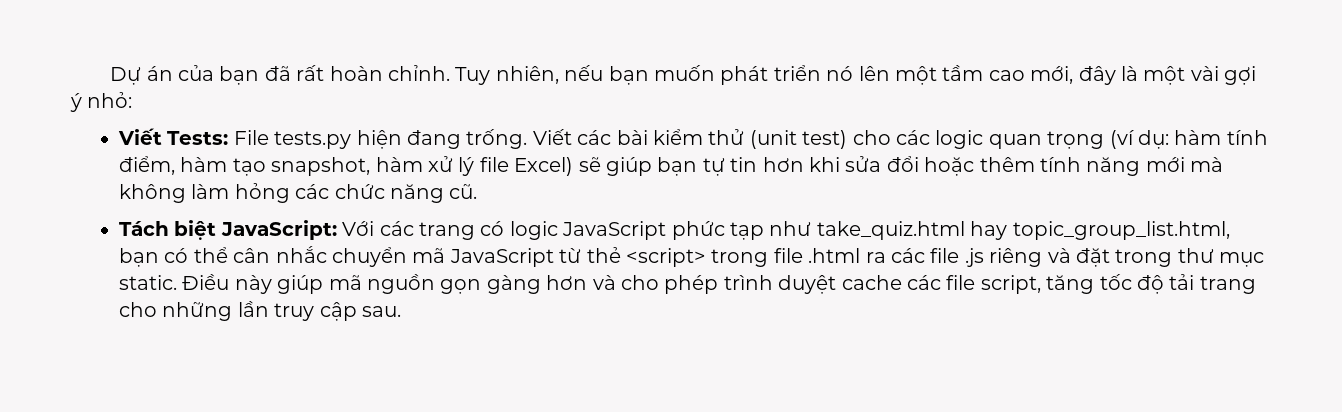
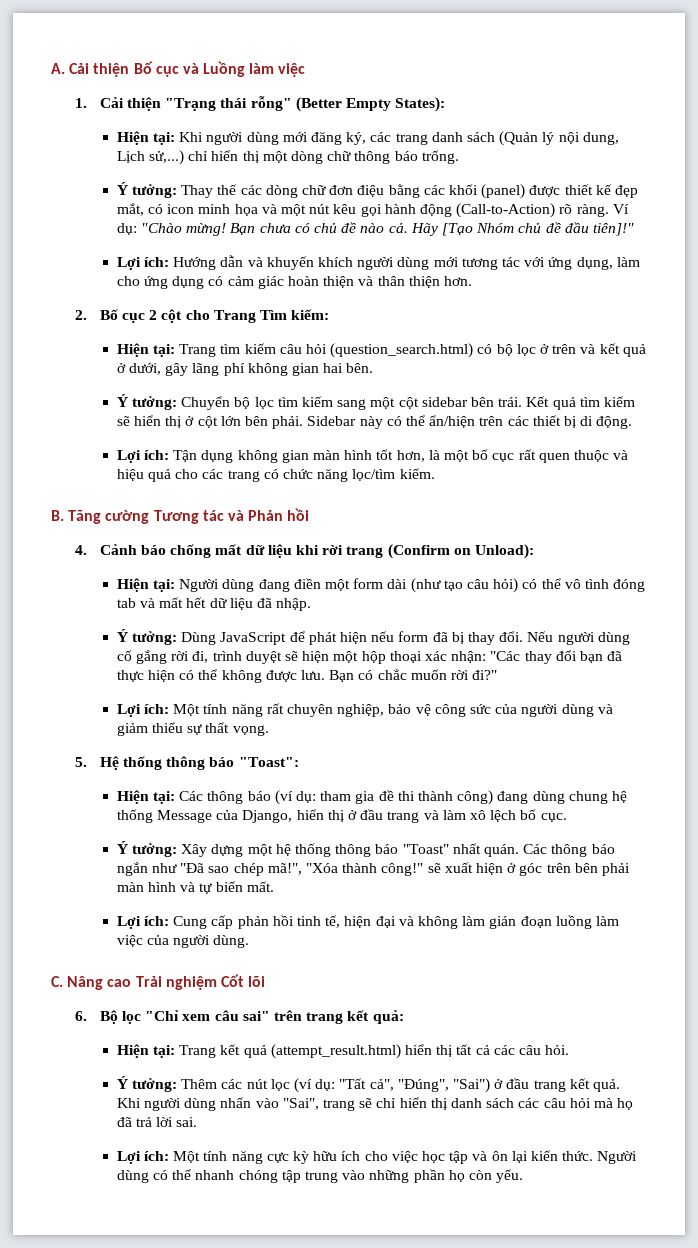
- Dự án của bạn đã rất hoàn chỉnh. Tuy nhiên, nếu bạn muốn phát triển nó lên một tầm cao mới, đây là một vài gợi ý nhỏ:
- Viết Tests: File tests.py hiện đang trống. Viết các bài kiểm thử (unit test) cho các logic quan trọng (ví dụ: hàm tính điểm, hàm tạo snapshot, hàm xử lý file Excel) sẽ giúp bạn tự tin hơn khi sửa đổi hoặc thêm tính năng mới mà không làm hỏng các chức năng cũ.
- Tách biệt JavaScript: Với các trang có logic JavaScript phức tạp như take_quiz.html hay topic_group_list.html, bạn có thể cân nhắc chuyển mã JavaScript từ thẻ <script> trong file .html ra các file .js riêng và đặt trong thư mục static. Điều này giúp mã nguồn gọn gàng hơn và cho phép trình duyệt cache các file script, tăng tốc độ tải trang cho những lần truy cập sau.
+ A. Cải thiện Bố cục và Luồng làm việc
+ 1. Cải thiện "Trạng thái rỗng" (Better Empty States):
+ Hiện tại: Khi người dùng mới đăng ký, các trang danh sách (Quản lý nội dung, Lịch sử,...) chỉ hiển thị một dòng chữ thông báo trống.
+ Ý tưởng: Thay thế các dòng chữ đơn điệu bằng các khối (panel) được thiết kế đẹp mắt, có icon minh họa và một nút kêu gọi hành động (Call-to-Action) rõ ràng. Ví dụ: "Chào mừng! Bạn chưa có chủ đề nào cả. Hãy [Tạo Nhóm chủ đề đầu tiên]!"
+ Lợi ích: Hướng dẫn và khuyến khích người dùng mới tương tác với ứng dụng, làm cho ứng dụng có cảm giác hoàn thiện và thân thiện hơn.
+ 2. Bố cục 2 cột cho Trang Tìm kiếm:
+ Hiện tại: Trang tìm kiếm câu hỏi (question_search.html) có bộ lọc ở trên và kết quả ở dưới, gây lãng phí không gian hai bên.
+ Ý tưởng: Chuyển bộ lọc tìm kiếm sang một cột sidebar bên trái. Kết quả tìm kiếm sẽ hiển thị ở cột lớn bên phải. Sidebar này có thể ẩn/hiện trên các thiết bị di động.
+ Lợi ích: Tận dụng không gian màn hình tốt hơn, là một bố cục rất quen thuộc và hiệu quả cho các trang có chức năng lọc/tìm kiếm.
+ B. Tăng cường Tương tác và Phản hồi
+ 4. Cảnh báo chống mất dữ liệu khi rời trang (Confirm on Unload):
+ Hiện tại: Người dùng đang điền một form dài (như tạo câu hỏi) có thể vô tình đóng tab và mất hết dữ liệu đã nhập.
+ Ý tưởng: Dùng JavaScript để phát hiện nếu form đã bị thay đổi. Nếu người dùng cố gắng rời đi, trình duyệt sẽ hiện một hộp thoại xác nhận: "Các thay đổi bạn đã thực hiện có thể không được lưu. Bạn có chắc muốn rời đi?"
+ Lợi ích: Một tính năng rất chuyên nghiệp, bảo vệ công sức của người dùng và giảm thiểu sự thất vọng.
+ 5. Hệ thống thông báo "Toast":
+ Hiện tại: Các thông báo (ví dụ: tham gia đề thi thành công) đang dùng chung hệ thống Message của Django, hiển thị ở đầu trang và làm xô lệch bố cục.
+ Ý tưởng: Xây dựng một hệ thống thông báo "Toast" nhất quán. Các thông báo ngắn như "Đã sao chép mã!", "Xóa thành công!" sẽ xuất hiện ở góc trên bên phải màn hình và tự biến mất.
+ Lợi ích: Cung cấp phản hồi tinh tế, hiện đại và không làm gián đoạn luồng làm việc của người dùng.
+ C. Nâng cao Trải nghiệm Cốt lõi
+ 6. Bộ lọc "Chỉ xem câu sai" trên trang kết quả:
+ Hiện tại: Trang kết quả (attempt_result.html) hiển thị tất cả các câu hỏi.
+ Ý tưởng: Thêm các nút lọc (ví dụ: "Tất cả", "Đúng", "Sai") ở đầu trang kết quả. Khi người dùng nhấn vào "Sai", trang sẽ chỉ hiển thị danh sách các câu hỏi mà họ đã trả lời sai.
+ Lợi ích: Một tính năng cực kỳ hữu ích cho việc học tập và ôn lại kiến thức. Người dùng có thể nhanh chóng tập trung vào những phần họ còn yếu.

